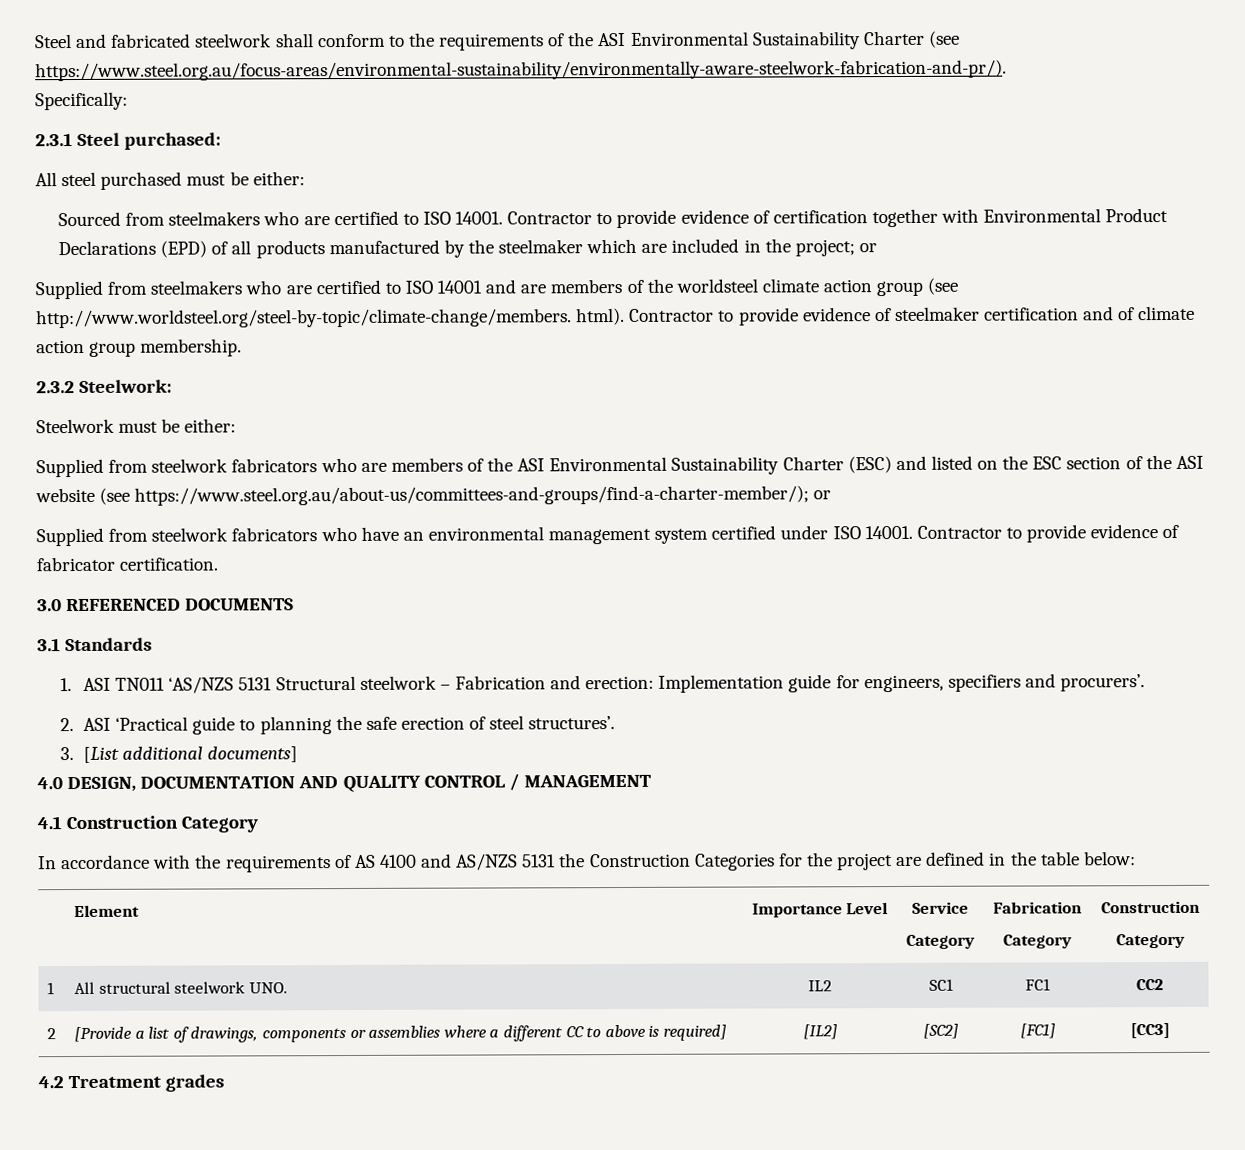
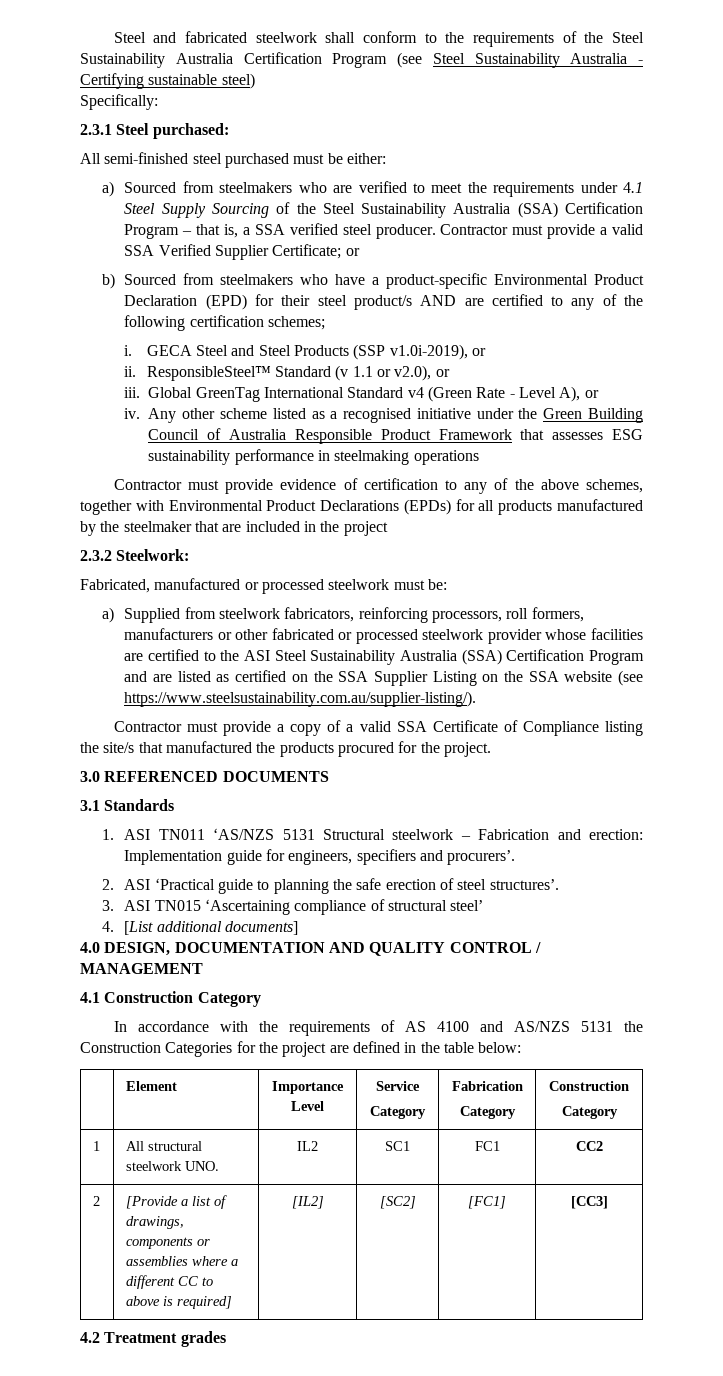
- Steel and fabricated steelwork shall conform to the requirements of the ASI Environmental Sustainability Charter (see https://www.steel.org.au/focus-areas/environmental-sustainability/environmentally-aware-steelwork-fabrication-and-pr/).
+ Steel and fabricated steelwork shall conform to the requirements of the Steel Sustainability Australia Certification Program (see Steel Sustainability Australia - Certifying sustainable steel)
- All steel purchased must be either:
+ All semi-finished steel purchased must be either:
- Sourced from steelmakers who are certified to ISO 14001. Contractor to provide evidence of certification together with Environmental Product Declarations (EPD) of all products manufactured by the steelmaker which are included in the project; or
- Supplied from steelmakers who are certified to ISO 14001 and are members of the worldsteel climate action group (see http://www.worldsteel.org/steel-by-topic/climate-change/members. html). Contractor to provide evidence of steelmaker certification and of climate action group membership.
+ a) Sourced from steelmakers who are verified to meet the requirements under 4.1 Steel Supply Sourcing of the Steel Sustainability Australia (SSA) Certification Program – that is, a SSA verified steel producer. Contractor must provide a valid SSA Verified Supplier Certificate; or
+ b) Sourced from steelmakers who have a product-specific Environmental Product Declaration (EPD) for their steel product/s AND are certified to any of the following certification schemes;
+ i. GECA Steel and Steel Products (SSP v1.0i-2019), or
+ ii. ResponsibleSteel™ Standard (v 1.1 or v2.0), or
+ iii. Global GreenTag International Standard v4 (Green Rate - Level A), or
+ iv. Any other scheme listed as a recognised initiative under the Green Building Council of Australia Responsible Product Framework that assesses ESG sustainability performance in steelmaking operations
+ Contractor must provide evidence of certification to any of the above schemes, together with Environmental Product Declarations (EPDs) for all products manufactured by the steelmaker that are included in the project
  2.3.2 Steelwork:
- Steelwork must be either:
- Supplied from steelwork fabricators who are members of the ASI Environmental Sustainability Charter (ESC) and listed on the ESC section of the ASI website (see https://www.steel.org.au/about-us/committees-and-groups/find-a-charter-member/); or
- Supplied from steelwork fabricators who have an environmental management system certified under ISO 14001. Contractor to provide evidence of fabricator certification.
+ Fabricated, manufactured or processed steelwork must be:
+ a) Supplied from steelwork fabricators, reinforcing processors, roll formers, manufacturers or other fabricated or processed steelwork provider whose facilities are certified to the ASI Steel Sustainability Australia (SSA) Certification Program and are listed as certified on the SSA Supplier Listing on the SSA website (see https://www.steelsustainability.com.au/supplier-listing/).
+ Contractor must provide a copy of a valid SSA Certificate of Compliance listing the site/s that manufactured the products procured for the project.
- 3. [List additional documents]
+ 3. ASI TN015 ‘Ascertaining compliance of structural steel’
+ 4. [List additional documents]

